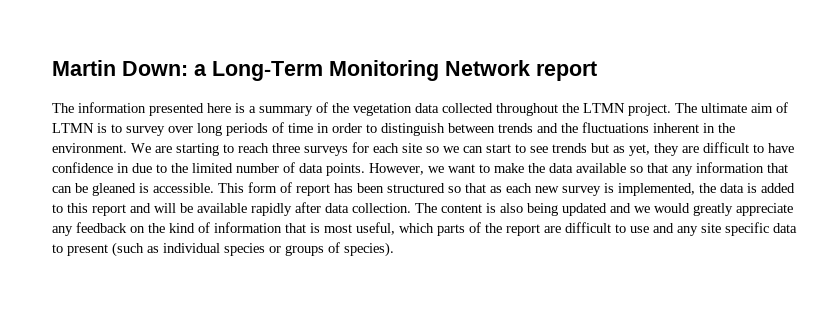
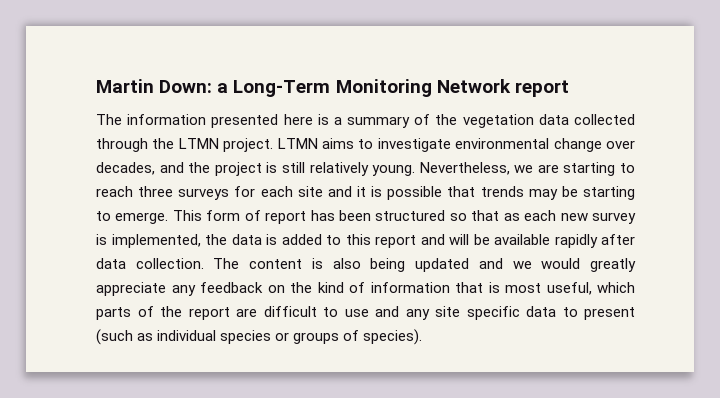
- The information presented here is a summary of the vegetation data collected throughout the LTMN project.
+ The information presented here is a summary of the vegetation data collected through the LTMN project.
- The ultimate aim of LTMN is to survey over long periods of time in order to distinguish between trends and the fluctuations inherent in the environment. We are starting to reach three surveys for each site so we can start to see trends but as yet, they are difficult to have confidence in due to the limited number of data points. However, we want to make the data available so that any information that can be gleaned is accessible.
+ LTMN aims to investigate environmental change over decades, and the project is still relatively young. Nevertheless, we are starting to reach three surveys for each site and it is possible that trends may be starting to emerge.

